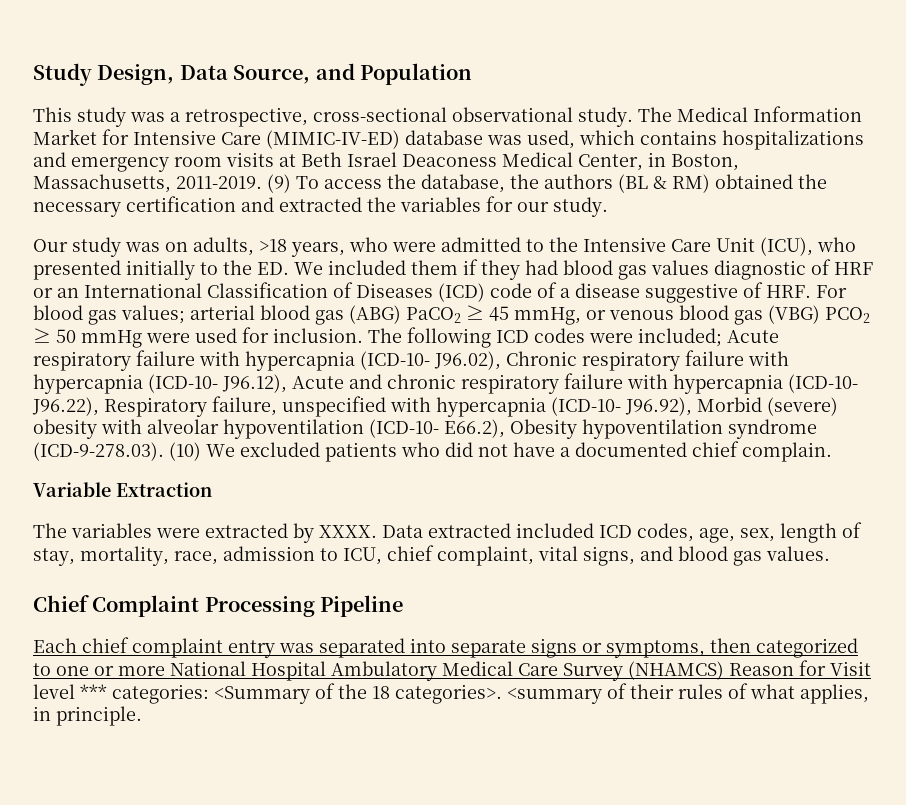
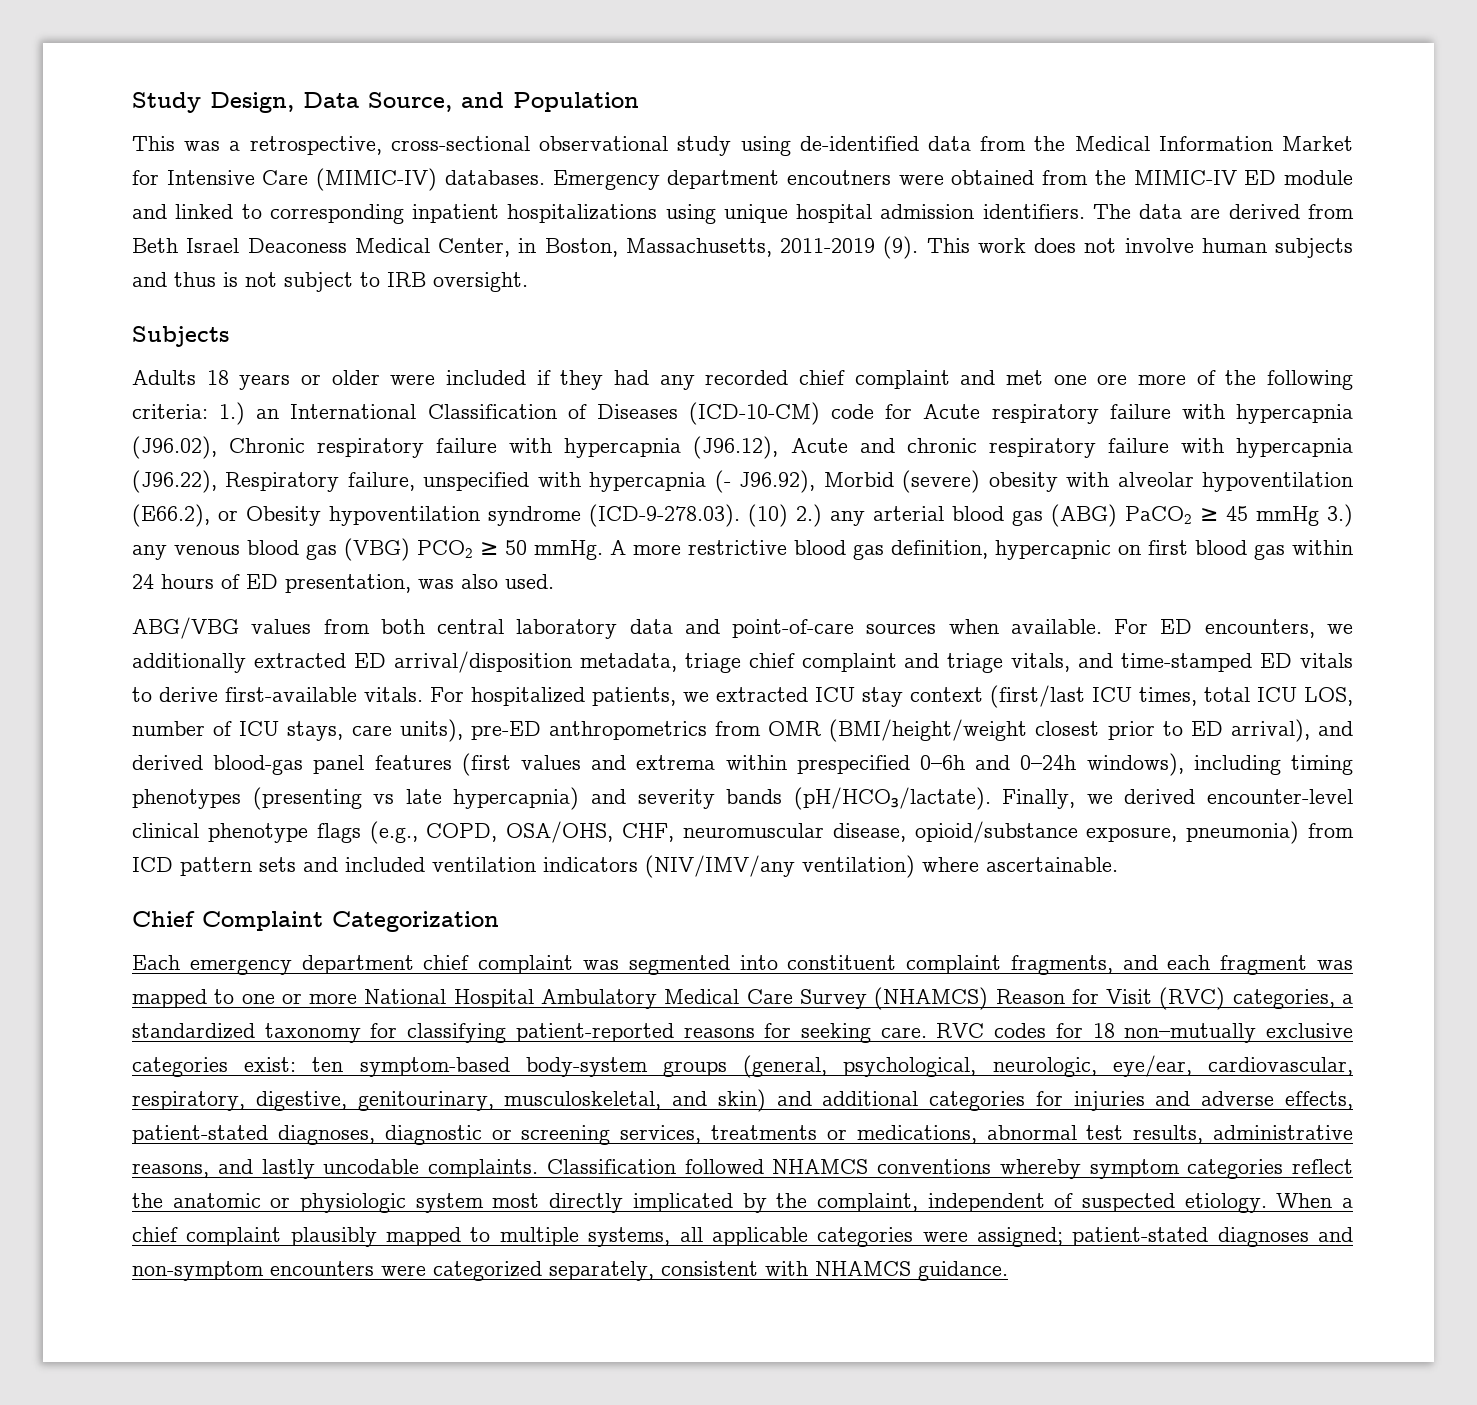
- This study was a retrospective, cross-sectional observational study. The Medical Information Market for Intensive Care (MIMIC-IV-ED) database was used, which contains hospitalizations and emergency room visits at Beth Israel Deaconess Medical Center, in Boston, Massachusetts, 2011-2019. (9) To access the database, the authors (BL & RM) obtained the necessary certification and extracted the variables for our study.
- Our study was on adults, >18 years, who were admitted to the Intensive Care Unit (ICU), who presented initially to the ED. We included them if they had blood gas values diagnostic of HRF or an International Classification of Diseases (ICD) code of a disease suggestive of HRF. For blood gas values; arterial blood gas (ABG) PaCO2 ≥ 45 mmHg, or venous blood gas (VBG) PCO2 ≥ 50 mmHg were used for inclusion. The following ICD codes were included; Acute respiratory failure with hypercapnia (ICD-10- J96.02), Chronic respiratory failure with hypercapnia (ICD-10- J96.12), Acute and chronic respiratory failure with hypercapnia (ICD-10- J96.22), Respiratory failure, unspecified with hypercapnia (ICD-10- J96.92), Morbid (severe) obesity with alveolar hypoventilation (ICD-10- E66.2), Obesity hypoventilation syndrome (ICD-9-278.03). (10) We excluded patients who did not have a documented chief complain.
- Variable Extraction
- The variables were extracted by XXXX. Data extracted included ICD codes, age, sex, length of stay, mortality, race, admission to ICU, chief complaint, vital signs, and blood gas values.
+ This was a retrospective, cross-sectional observational study using de-identified data from the Medical Information Market for Intensive Care (MIMIC-IV) databases. Emergency department encoutners were obtained from the MIMIC-IV ED module and linked to corresponding inpatient hospitalizations using unique hospital admission identifiers. The data are derived from Beth Israel Deaconess Medical Center, in Boston, Massachusetts, 2011-2019 (9). This work does not involve human subjects and thus is not subject to IRB oversight.
+ Subjects
+ Adults 18 years or older were included if they had any recorded chief complaint and met one ore more of the following criteria: 1.) an International Classification of Diseases (ICD-10-CM) code for Acute respiratory failure with hypercapnia (J96.02), Chronic respiratory failure with hypercapnia (J96.12), Acute and chronic respiratory failure with hypercapnia (J96.22), Respiratory failure, unspecified with hypercapnia (- J96.92), Morbid (severe) obesity with alveolar hypoventilation (E66.2), or Obesity hypoventilation syndrome (ICD-9-278.03). (10) 2.) any arterial blood gas (ABG) PaCO2 ≥ 45 mmHg 3.) any venous blood gas (VBG) PCO2 ≥ 50 mmHg. A more restrictive blood gas definition, hypercapnic on first blood gas within 24 hours of ED presentation, was also used.
+ ABG/VBG values from both central laboratory data and point-of-care sources when available. For ED encounters, we additionally extracted ED arrival/disposition metadata, triage chief complaint and triage vitals, and time-stamped ED vitals to derive first-available vitals. For hospitalized patients, we extracted ICU stay context (first/last ICU times, total ICU LOS, number of ICU stays, care units), pre-ED anthropometrics from OMR (BMI/height/weight closest prior to ED arrival), and derived blood-gas panel features (first values and extrema within prespecified 0–6h and 0–24h windows), including timing phenotypes (presenting vs late hypercapnia) and severity bands (pH/HCO₃/lactate). Finally, we derived encounter-level clinical phenotype flags (e.g., COPD, OSA/OHS, CHF, neuromuscular disease, opioid/substance exposure, pneumonia) from ICD pattern sets and included ventilation indicators (NIV/IMV/any ventilation) where ascertainable.
- Chief Complaint Processing Pipeline
+ Chief Complaint Categorization
- Each chief complaint entry was separated into separate signs or symptoms, then categorized to one or more National Hospital Ambulatory Medical Care Survey (NHAMCS) Reason for Visit level *** categories: <Summary of the 18 categories>. <summary of their rules of what applies, in principle.
+ Each emergency department chief complaint was segmented into constituent complaint fragments, and each fragment was mapped to one or more National Hospital Ambulatory Medical Care Survey (NHAMCS) Reason for Visit (RVC) categories, a standardized taxonomy for classifying patient-reported reasons for seeking care. RVC codes for 18 non–mutually exclusive categories exist: ten symptom-based body-system groups (general, psychological, neurologic, eye/ear, cardiovascular, respiratory, digestive, genitourinary, musculoskeletal, and skin) and additional categories for injuries and adverse effects, patient-stated diagnoses, diagnostic or screening services, treatments or medications, abnormal test results, administrative reasons, and lastly uncodable complaints. Classification followed NHAMCS conventions whereby symptom categories reflect the anatomic or physiologic system most directly implicated by the complaint, independent of suspected etiology. When a chief complaint plausibly mapped to multiple systems, all applicable categories were assigned; patient-stated diagnoses and non-symptom encounters were categorized separately, consistent with NHAMCS guidance.

